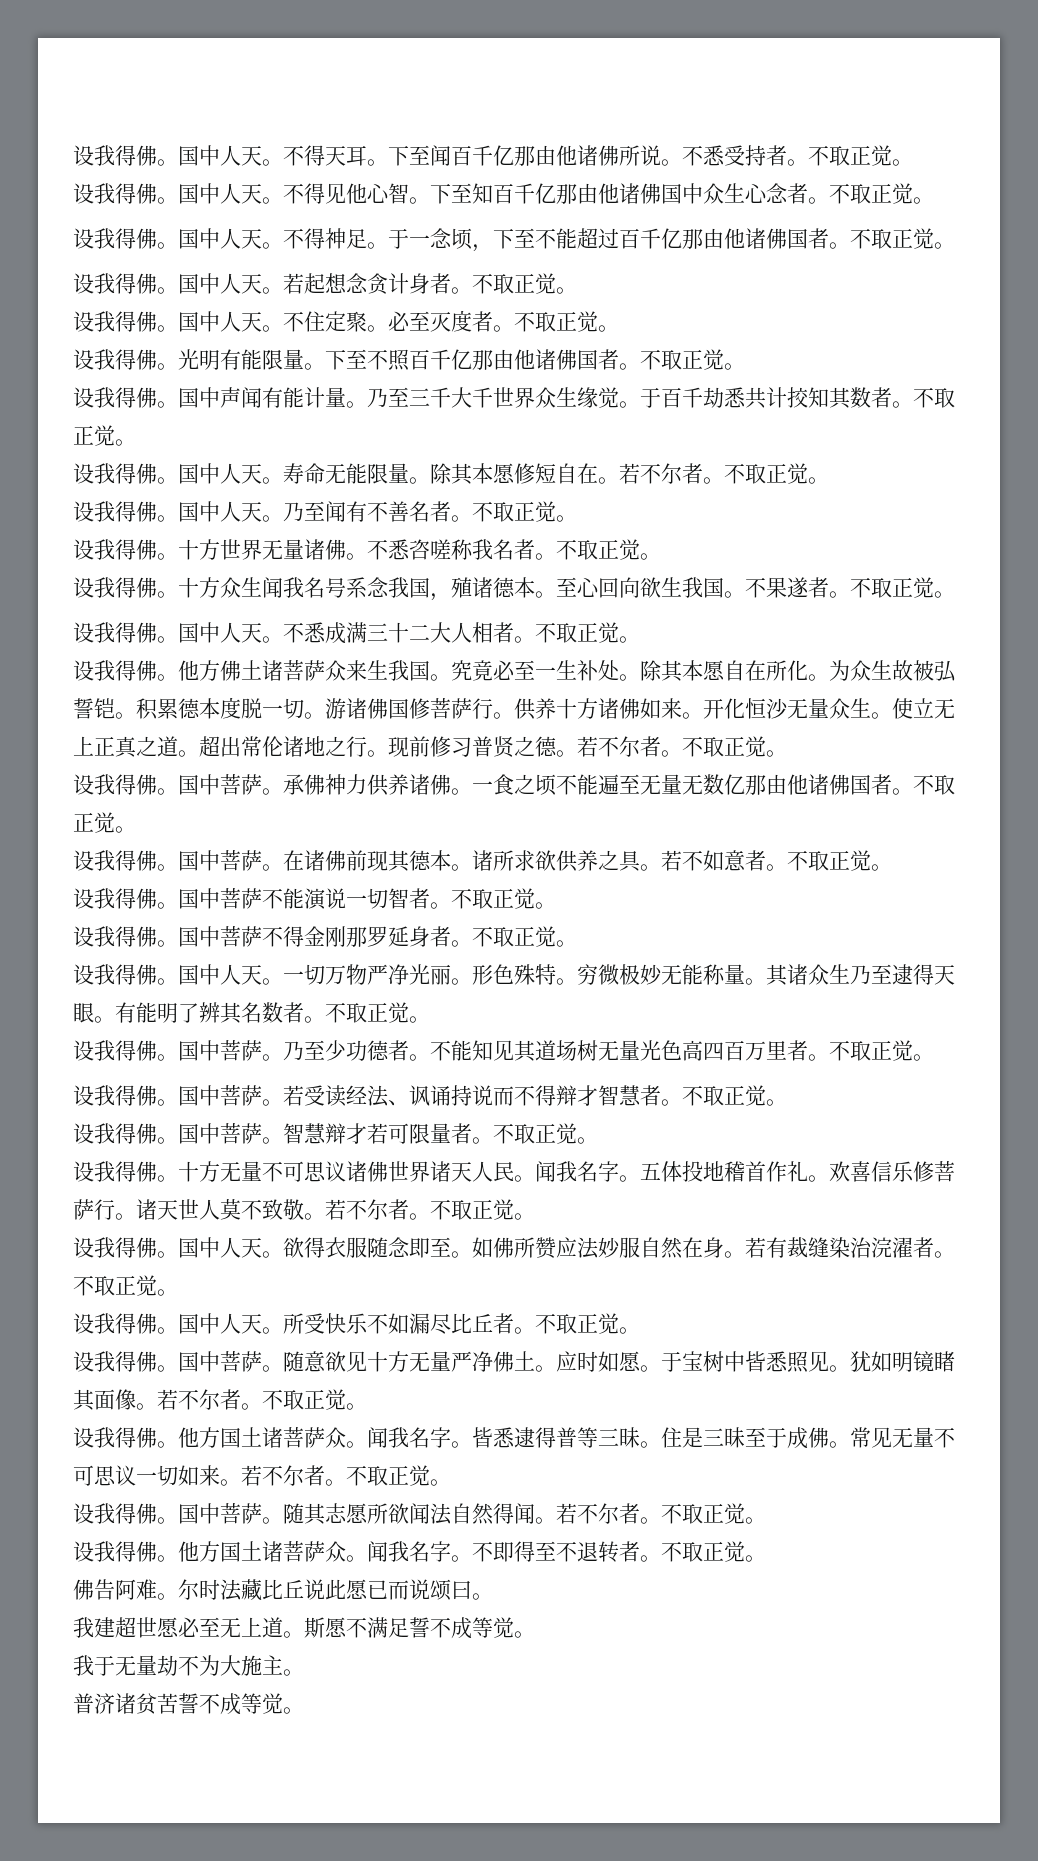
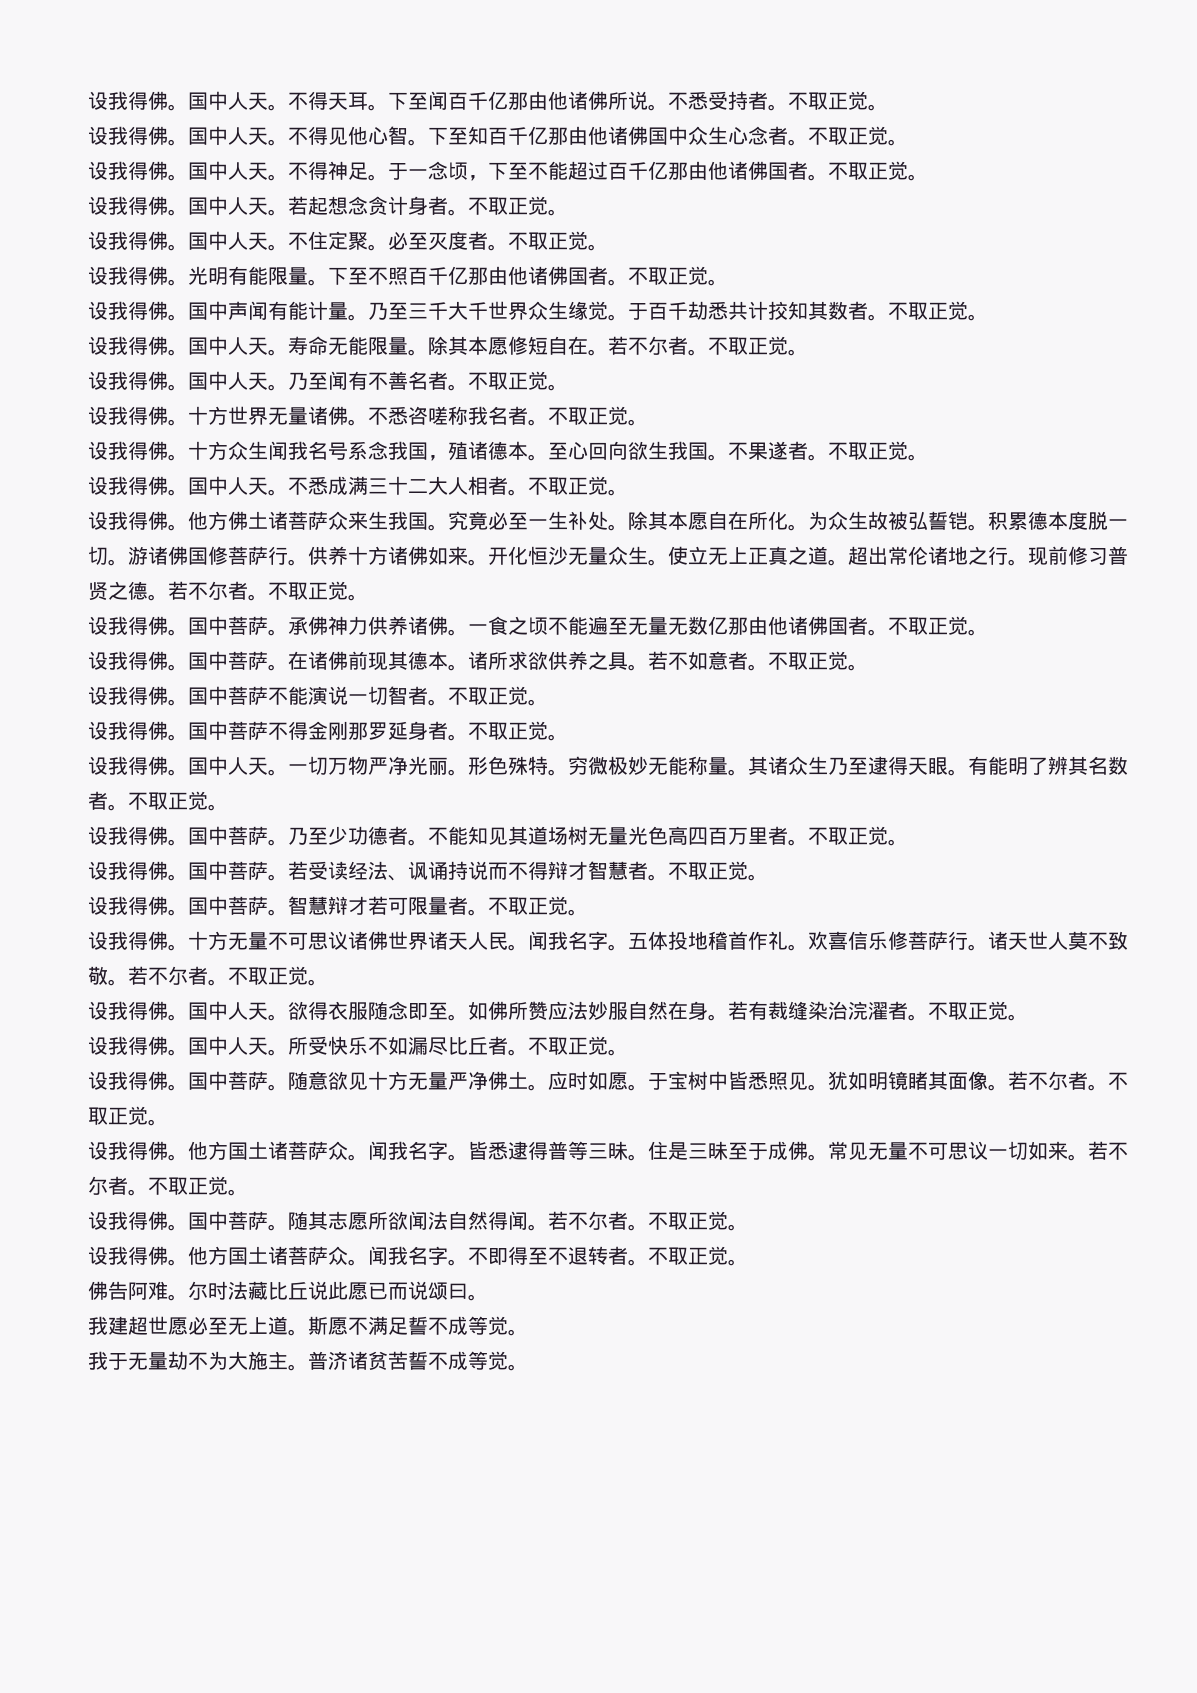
- 我于无量劫不为大施主。
- 普济诸贫苦誓不成等觉。
+ 我于无量劫不为大施主。普济诸贫苦誓不成等觉。

